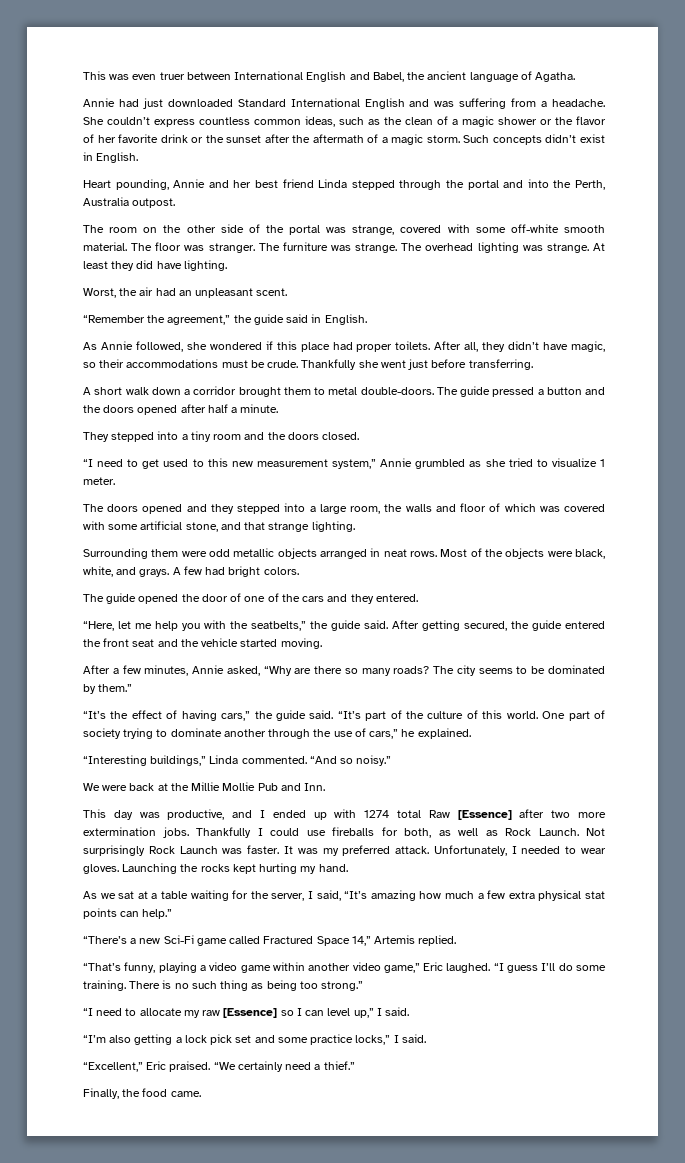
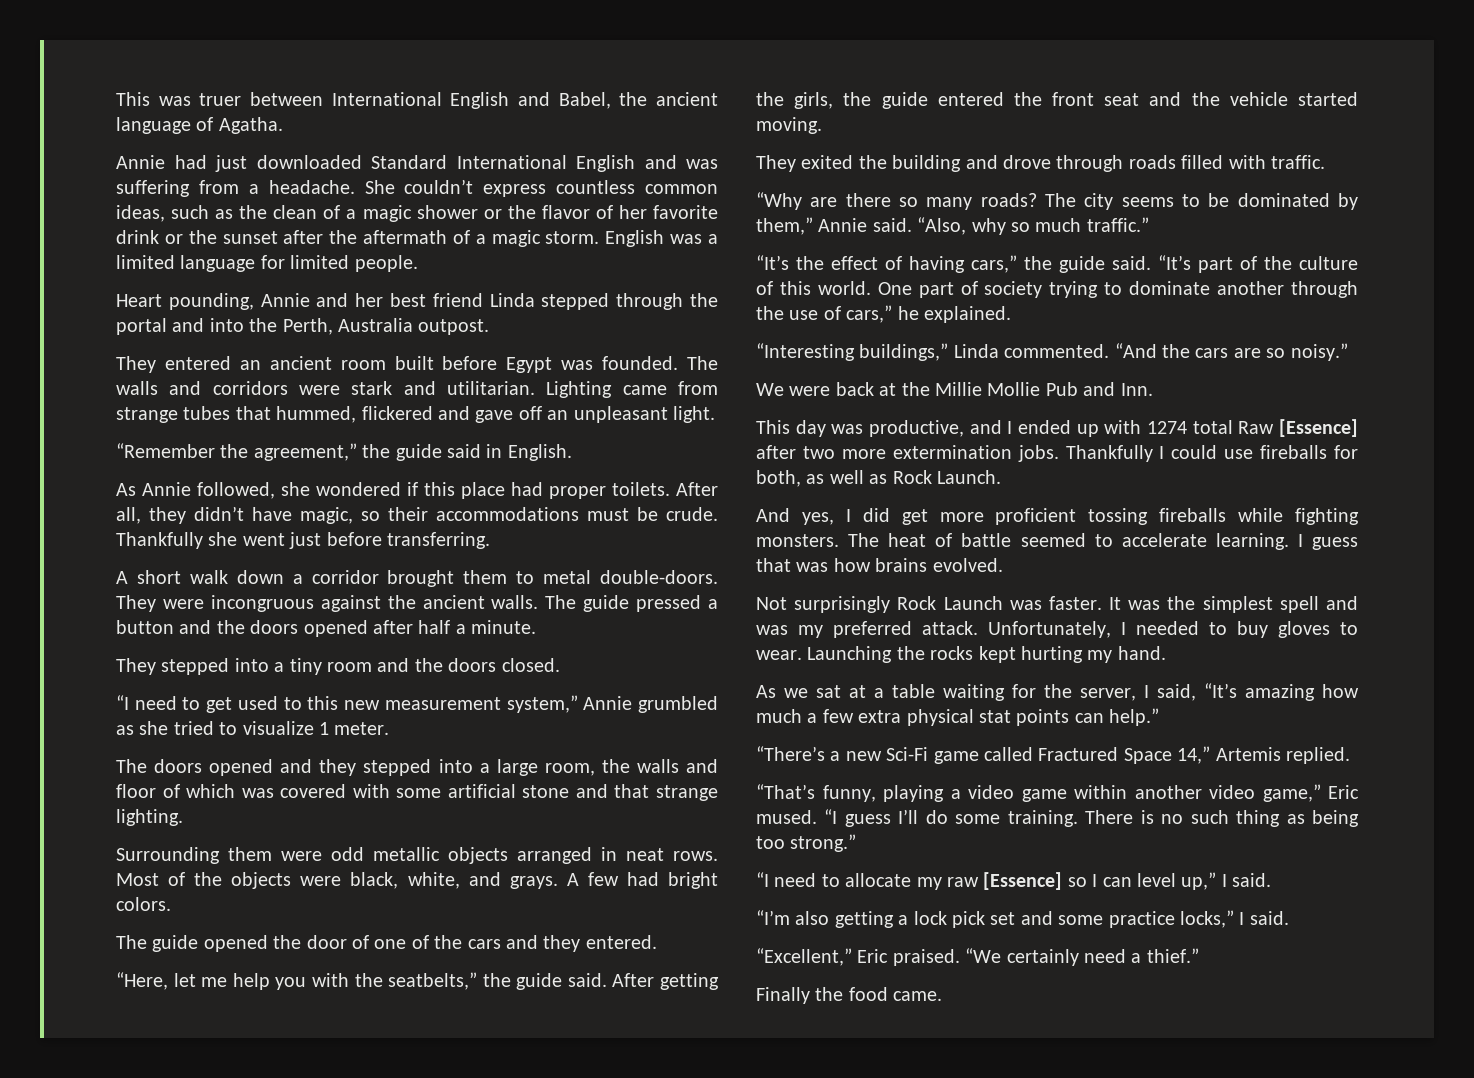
- This was even truer between International English and Babel, the ancient language of Agatha.
+ This was truer between International English and Babel, the ancient language of Agatha.
- Such concepts didn’t exist in English.
+ English was a limited language for limited people.
- The room on the other side of the portal was strange, covered with some off-white smooth material. The floor was stranger. The furniture was strange. The overhead lighting was strange. At least they did have lighting.
- Worst, the air had an unpleasant scent.
+ They entered an ancient room built before Egypt was founded. The walls and corridors were stark and utilitarian. Lighting came from strange tubes that hummed, flickered and gave off an unpleasant light.
+ They were incongruous against the ancient walls.
- The doors opened and they stepped into a large room, the walls and floor of which was covered with some artificial stone, and that strange lighting.
+ The doors opened and they stepped into a large room, the walls and floor of which was covered with some artificial stone and that strange lighting.
- After getting secured, the guide entered the front seat and the vehicle started moving.
+ After getting the girls, the guide entered the front seat and the vehicle started moving.
- After a few minutes, Annie asked, “Why are there so many roads?
+ They exited the building and drove through roads filled with traffic.
+ “Why are there so many roads?
- The city seems to be dominated by them.”
+ The city seems to be dominated by them,” Annie said. “Also, why so much traffic.”
- “And so noisy.”
+ “And the cars are so noisy.”
- Thankfully I could use fireballs for both, as well as Rock Launch. Not surprisingly Rock Launch was faster.
+ Thankfully I could use fireballs for both, as well as Rock Launch.
+ And yes, I did get more proficient tossing fireballs while fighting monsters. The heat of battle seemed to accelerate learning. I guess that was how brains evolved.
+ Not surprisingly Rock Launch was faster.
- It was my preferred attack.
+ It was the simplest spell and was my preferred attack.
- Unfortunately, I needed to wear gloves.
+ Unfortunately, I needed to buy gloves to wear.
- “That’s funny, playing a video game within another video game,” Eric laughed.
+ “That’s funny, playing a video game within another video game,” Eric mused.
- Finally, the food came.
+ Finally the food came.

